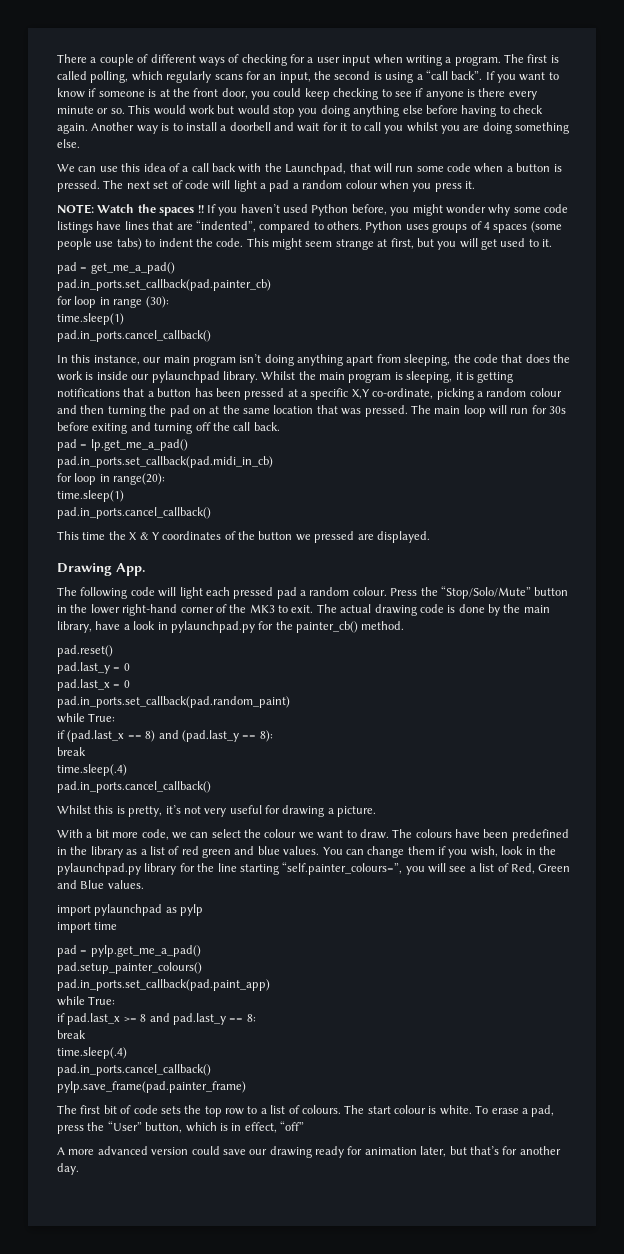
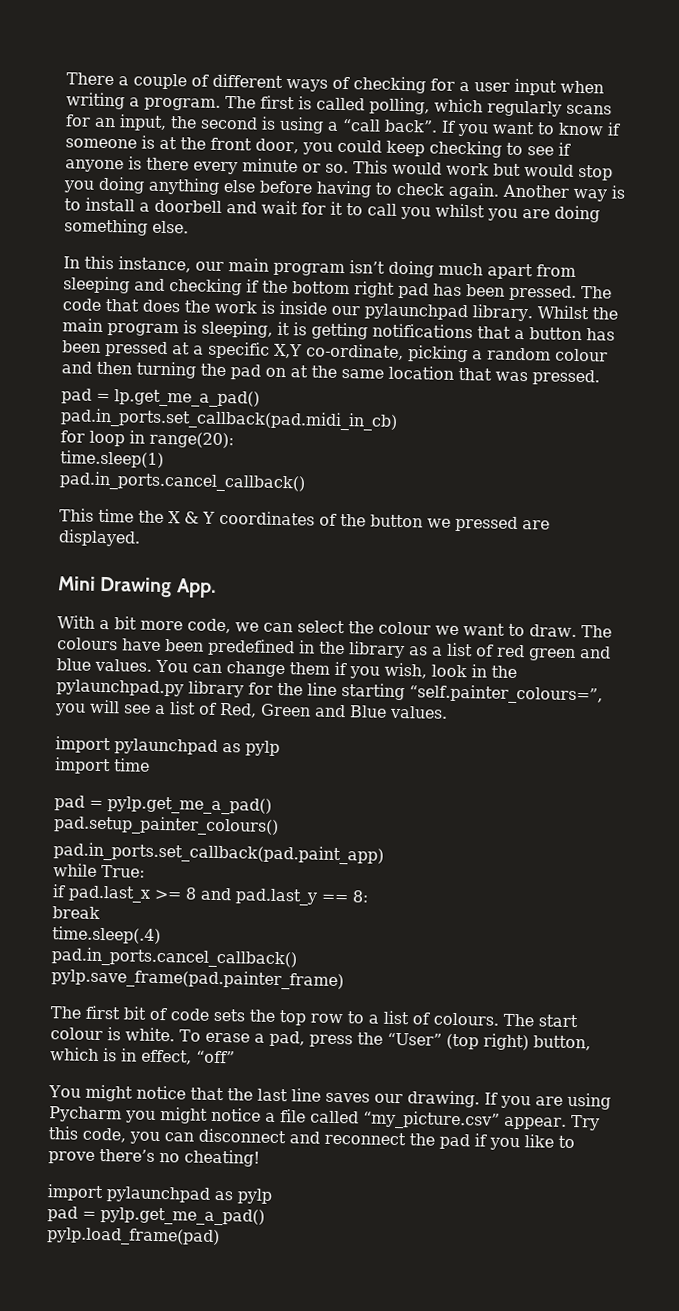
- We can use this idea of a call back with the Launchpad, that will run some code when a button is pressed. The next set of code will light a pad a random colour when you press it.
- NOTE: Watch the spaces !! If you haven’t used Python before, you might wonder why some code listings have lines that are “indented”, compared to others. Python uses groups of 4 spaces (some people use tabs) to indent the code. This might seem strange at first, but you will get used to it.
- pad = get_me_a_pad()
- pad.in_ports.set_callback(pad.painter_cb)
- for loop in range (30):
- time.sleep(1)
- pad.in_ports.cancel_callback()
- In this instance, our main program isn’t doing anything apart from sleeping, the code that does the work is inside our pylaunchpad library.
+ In this instance, our main program isn’t doing much apart from sleeping and checking if the bottom right pad has been pressed. The code that does the work is inside our pylaunchpad library.
- The main loop will run for 30s before exiting and turning off the call back.
- Drawing App.
+ Mini Drawing App.
- The following code will light each pressed pad a random colour. Press the “Stop/Solo/Mute” button in the lower right-hand corner of the MK3 to exit. The actual drawing code is done by the main library, have a look in pylaunchpad.py for the painter_cb() method.
- pad.reset()
- pad.last_y = 0
- pad.last_x = 0
- pad.in_ports.set_callback(pad.random_paint)
- while True:
- if (pad.last_x == 8) and (pad.last_y == 8):
- break
- time.sleep(.4)
- pad.in_ports.cancel_callback()
- Whilst this is pretty, it’s not very useful for drawing a picture.
- To erase a pad, press the “User” button, which is in effect, “off”
+ To erase a pad, press the “User” (top right) button, which is in effect, “off”
- A more advanced version could save our drawing ready for animation later, but that’s for another day.
+ You might notice that the last line saves our drawing. If you are using Pycharm you might notice a file called “my_picture.csv” appear. Try this code, you can disconnect and reconnect the pad if you like to prove there’s no cheating!
+ import pylaunchpad as pylp
+ pad = pylp.get_me_a_pad()
+ pylp.load_frame(pad)

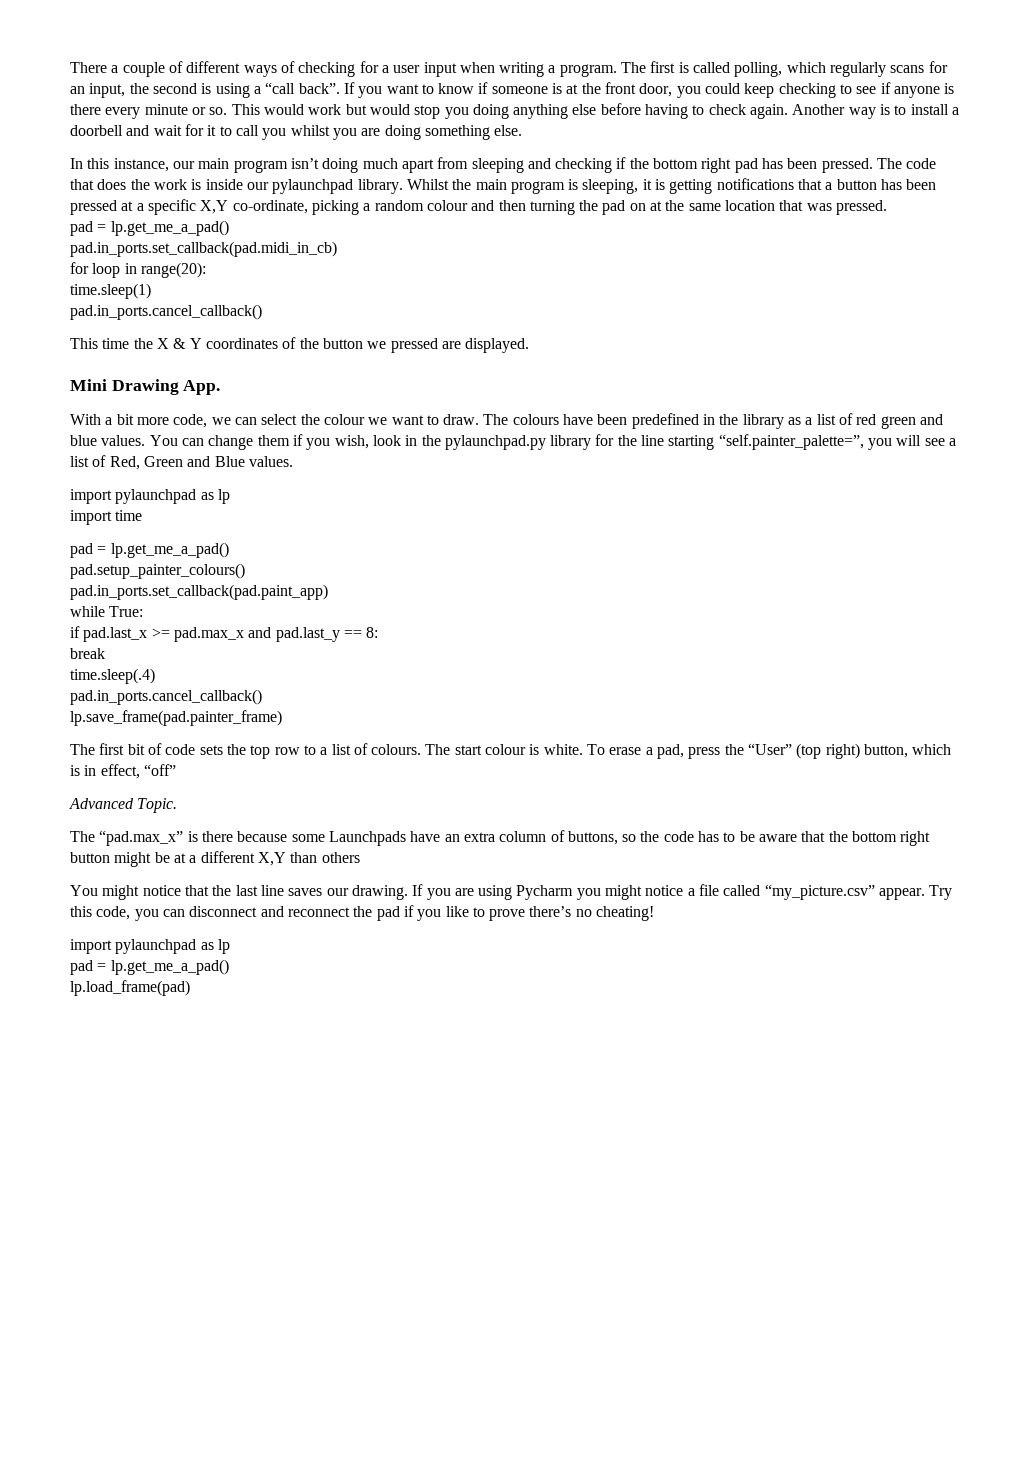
- You can change them if you wish, look in the pylaunchpad.py library for the line starting “self.painter_colours=”, you will see a list of Red, Green and Blue values.
- import pylaunchpad as pylp
+ You can change them if you wish, look in the pylaunchpad.py library for the line starting “self.painter_palette=”, you will see a list of Red, Green and Blue values.
+ import pylaunchpad as lp
  import time
- pad = pylp.get_me_a_pad()
+ pad = lp.get_me_a_pad()
- if pad.last_x >= 8 and pad.last_y == 8:
+ if pad.last_x >= pad.max_x and pad.last_y == 8:
- pylp.save_frame(pad.painter_frame)
+ lp.save_frame(pad.painter_frame)
+ Advanced Topic.
+ The “pad.max_x” is there because some Launchpads have an extra column of buttons, so the code has to be aware that the bottom right button might be at a different X,Y than others
  Try this code, you can disconnect and reconnect the pad if you like to prove there’s no cheating!
- import pylaunchpad as pylp
- pad = pylp.get_me_a_pad()
- pylp.load_frame(pad)
+ import pylaunchpad as lp
+ pad = lp.get_me_a_pad()
+ lp.load_frame(pad)

